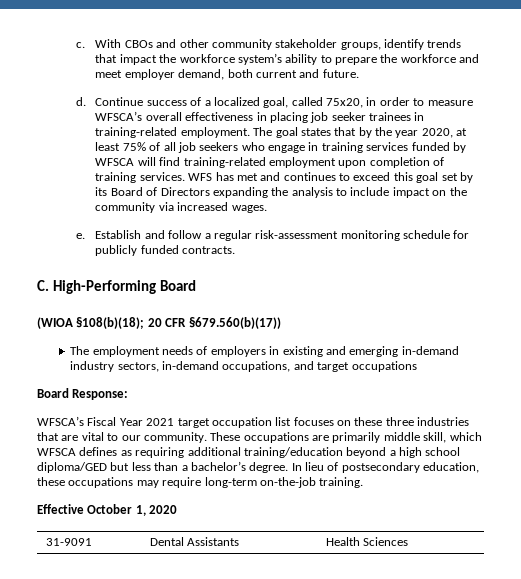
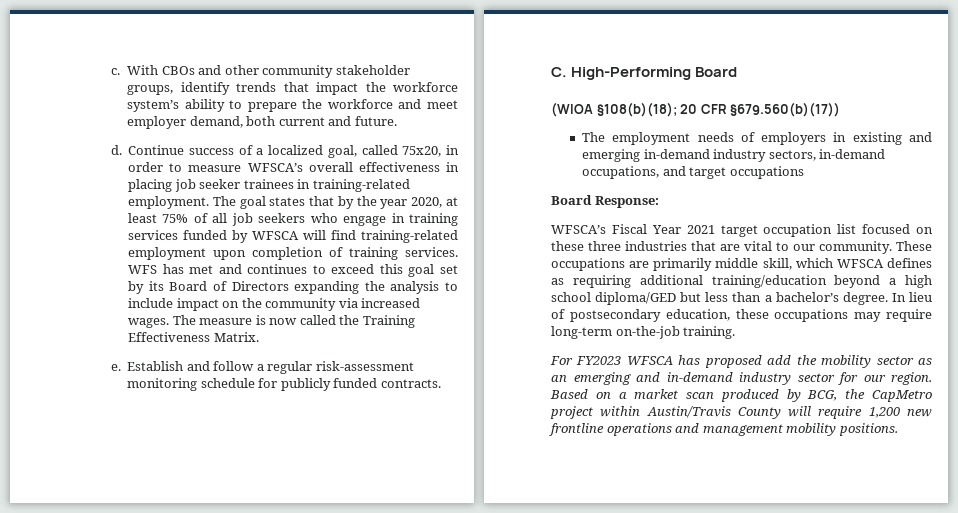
+ The measure is now called the Training Effectiveness Matrix.
- WFSCA’s Fiscal Year 2021 target occupation list focuses on these three industries that are vital to our community.
+ WFSCA’s Fiscal Year 2021 target occupation list focused on these three industries that are vital to our community.
- Effective October 1, 2020
- 31-9091 | Dental Assistants | Health Sciences
+ For FY2023 WFSCA has proposed add the mobility sector as an emerging and in-demand industry sector for our region. Based on a market scan produced by BCG, the CapMetro project within Austin/Travis County will require 1,200 new frontline operations and management mobility positions.

